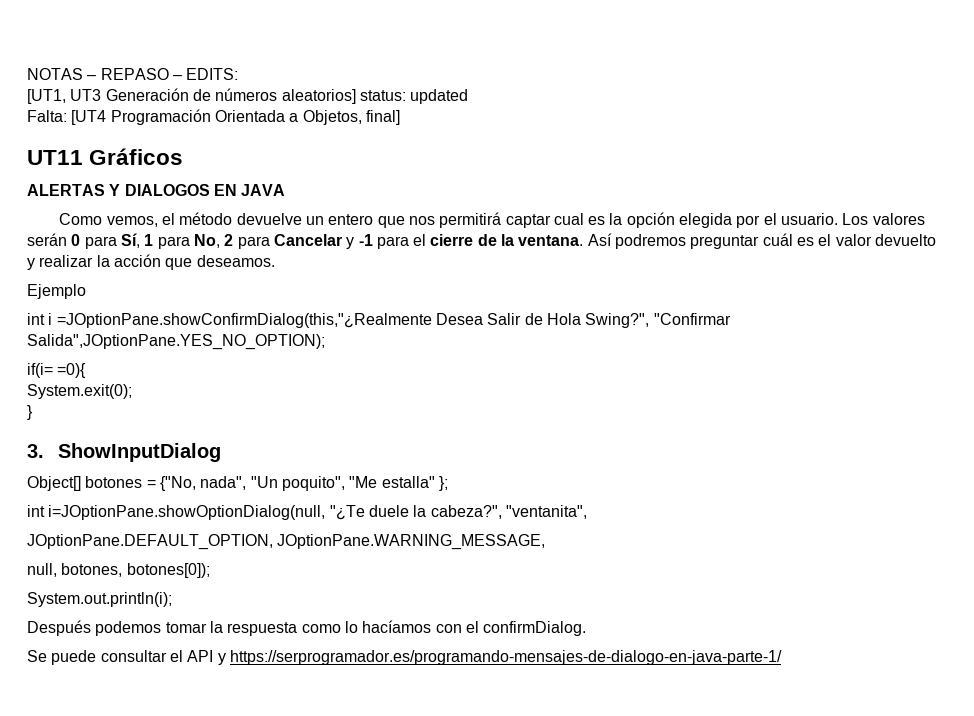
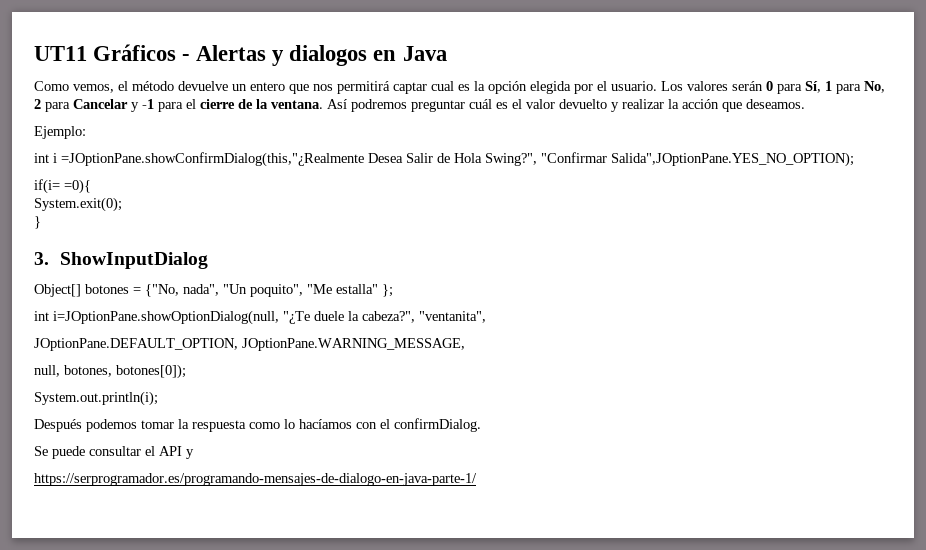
- NOTAS – REPASO – EDITS:
- [UT1, UT3 Generación de números aleatorios] status: updated
- Falta: [UT4 Programación Orientada a Objetos, final]
- UT11 Gráficos
- ALERTAS Y DIALOGOS EN JAVA
+ UT11 Gráficos - Alertas y dialogos en Java
- Ejemplo
+ Ejemplo:
- Se puede consultar el API y https://serprogramador.es/programando-mensajes-de-dialogo-en-java-parte-1/
+ Se puede consultar el API y
+ https://serprogramador.es/programando-mensajes-de-dialogo-en-java-parte-1/

